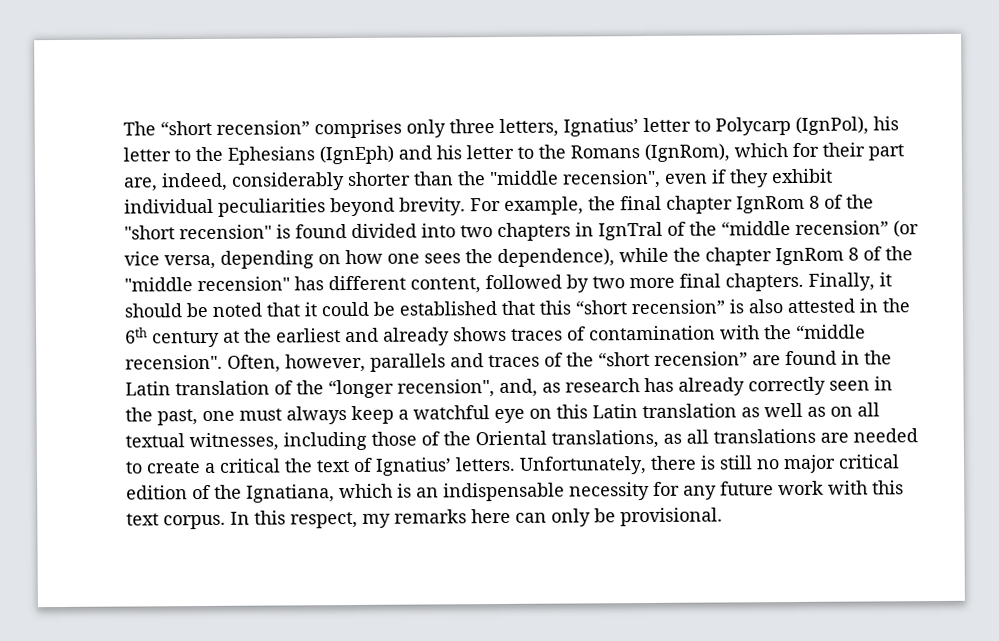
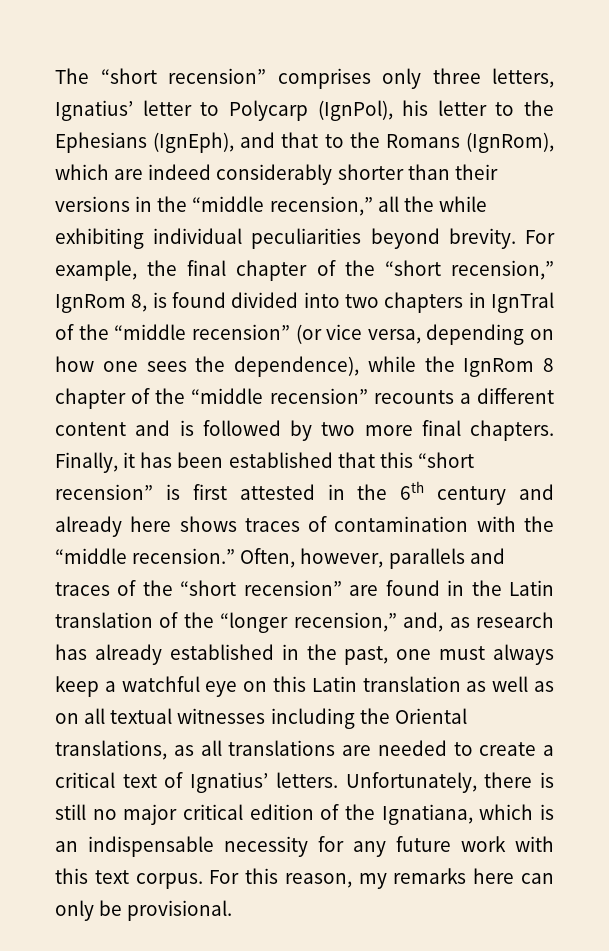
- The “short recension” comprises only three letters, Ignatius’ letter to Polycarp (IgnPol), his letter to the Ephesians (IgnEph) and his letter to the Romans (IgnRom), which for their part are, indeed, considerably shorter than the "middle recension", even if they exhibit individual peculiarities beyond brevity.
+ The “short recension” comprises only three letters, Ignatius’ letter to Polycarp (IgnPol), his letter to the Ephesians (IgnEph), and that to the Romans (IgnRom), which are indeed considerably shorter than their versions in the “middle recension,” all the while exhibiting individual peculiarities beyond brevity.
- For example, the final chapter IgnRom 8 of the "short recension" is found divided into two chapters in IgnTral of the “middle recension” (or vice versa, depending on how one sees the dependence), while the chapter IgnRom 8 of the "middle recension" has different content, followed by two more final chapters.
+ For example, the final chapter of the “short recension,” IgnRom 8, is found divided into two chapters in IgnTral of the “middle recension” (or vice versa, depending on how one sees the dependence), while the IgnRom 8 chapter of the “middle recension” recounts a different content and is followed by two more final chapters.
- Finally, it should be noted that it could be established that this “short recension” is also attested in the 6th century at the earliest and already shows traces of contamination with the “middle recension".
+ Finally, it has been established that this “short recension” is first attested in the 6th century and already here shows traces of contamination with the “middle recension.”
- Often, however, parallels and traces of the “short recension” are found in the Latin translation of the “longer recension", and, as research has already correctly seen in the past, one must always keep a watchful eye on this Latin translation as well as on all textual witnesses, including those of the Oriental translations, as all translations are needed to create a critical the text of Ignatius’ letters.
+ Often, however, parallels and traces of the “short recension” are found in the Latin translation of the “longer recension,” and, as research has already established in the past, one must always keep a watchful eye on this Latin translation as well as on all textual witnesses including the Oriental translations, as all translations are needed to create a critical text of Ignatius’ letters.
- In this respect, my remarks here can only be provisional.
+ For this reason, my remarks here can only be provisional.

